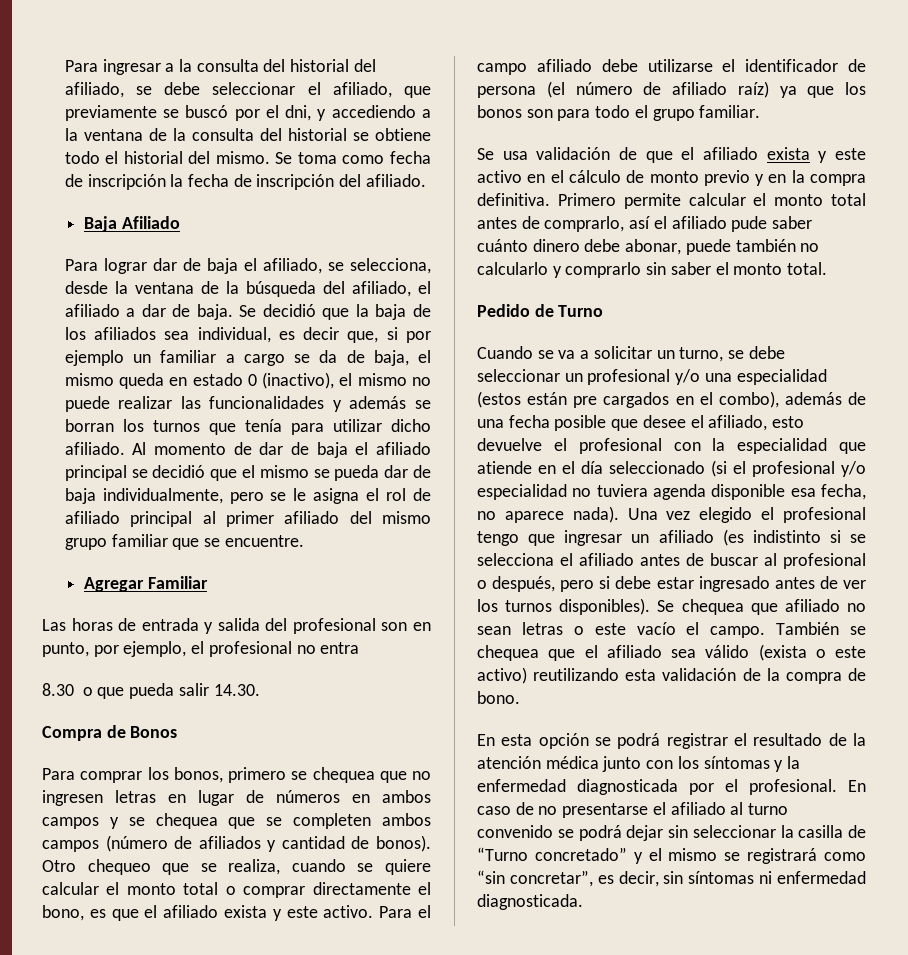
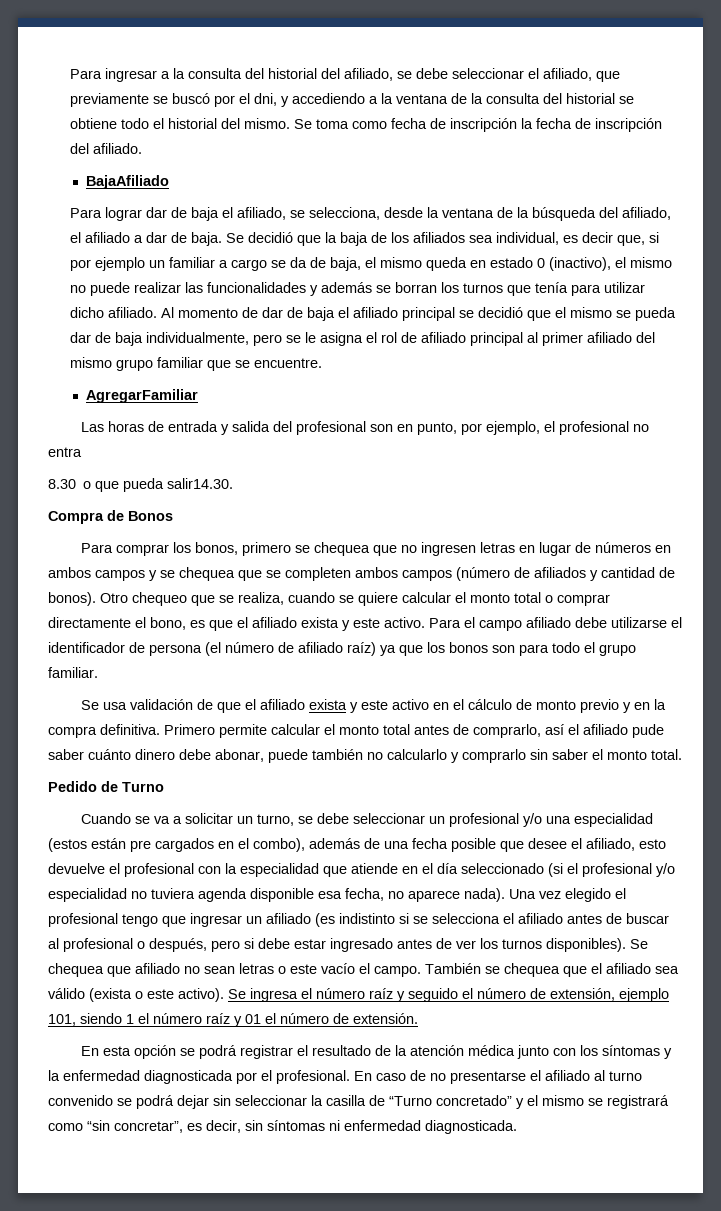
- Baja Afiliado
+ BajaAfiliado
- Agregar Familiar
+ AgregarFamiliar
- 8.30 o que pueda salir 14.30.
+ 8.30 o que pueda salir14.30.
- También se chequea que el afiliado sea válido (exista o este activo) reutilizando esta validación de la compra de bono.
+ También se chequea que el afiliado sea válido (exista o este activo). Se ingresa el número raíz y seguido el número de extensión, ejemplo 101, siendo 1 el número raíz y 01 el número de extensión.

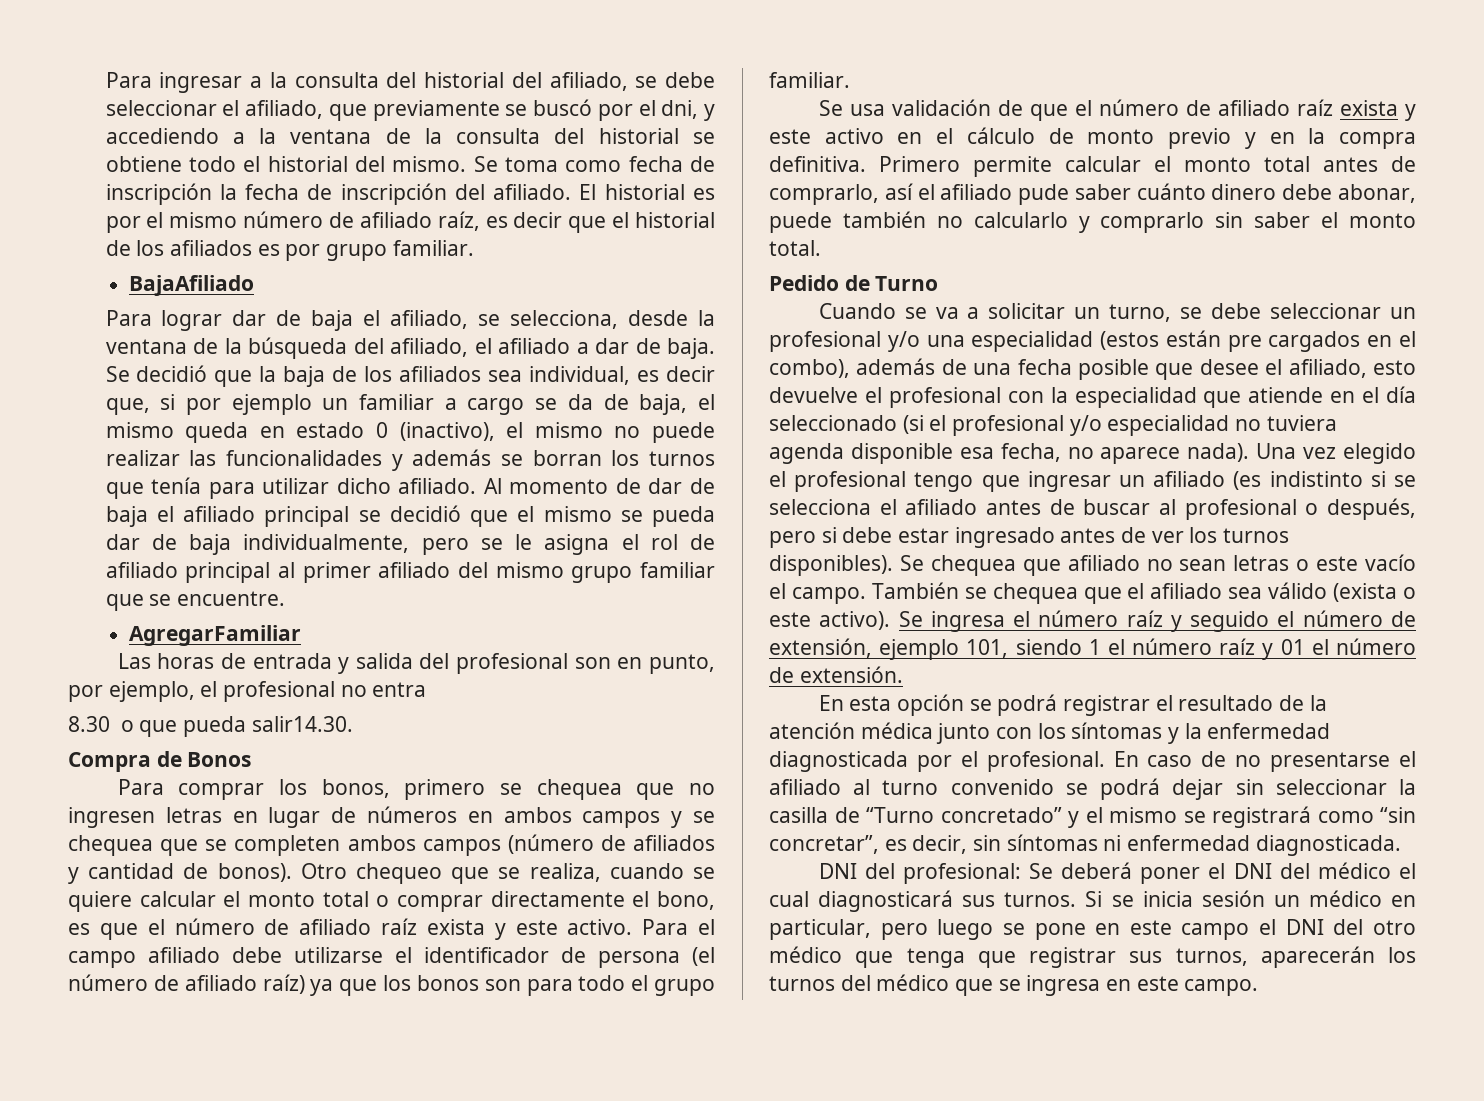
+ El historial es por el mismo número de afiliado raíz, es decir que el historial de los afiliados es por grupo familiar.
- Otro chequeo que se realiza, cuando se quiere calcular el monto total o comprar directamente el bono, es que el afiliado exista y este activo.
+ Otro chequeo que se realiza, cuando se quiere calcular el monto total o comprar directamente el bono, es que el número de afiliado raíz exista y este activo.
- Se usa validación de que el afiliado exista y este activo en el cálculo de monto previo y en la compra definitiva.
+ Se usa validación de que el número de afiliado raíz exista y este activo en el cálculo de monto previo y en la compra definitiva.
+ DNI del profesional: Se deberá poner el DNI del médico el cual diagnosticará sus turnos. Si se inicia sesión un médico en particular, pero luego se pone en este campo el DNI del otro médico que tenga que registrar sus turnos, aparecerán los turnos del médico que se ingresa en este campo.

